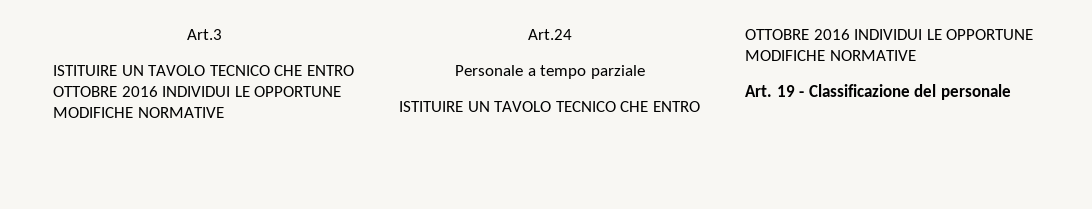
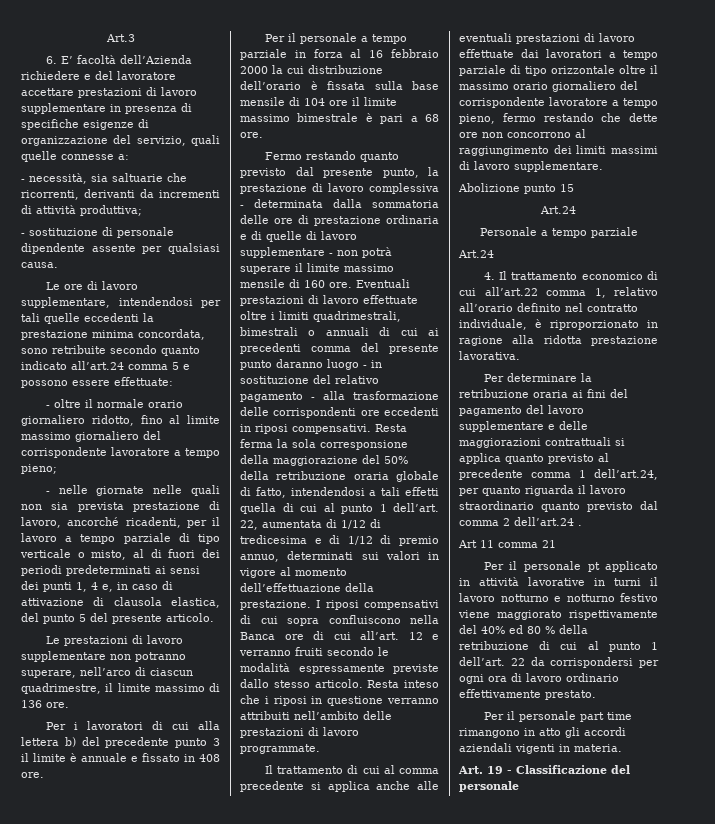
  Art.3
- ISTITUIRE UN TAVOLO TECNICO CHE ENTRO OTTOBRE 2016 INDIVIDUI LE OPPORTUNE MODIFICHE NORMATIVE
+ 6. E’ facoltà dell’Azienda richiedere e del lavoratore accettare prestazioni di lavoro supplementare in presenza di specifiche esigenze di organizzazione del servizio, quali quelle connesse a:
+ - necessità, sia saltuarie che ricorrenti, derivanti da incrementi di attività produttiva;
+ - sostituzione di personale dipendente assente per qualsiasi causa.
+ Le ore di lavoro supplementare, intendendosi per tali quelle eccedenti la prestazione minima concordata, sono retribuite secondo quanto indicato all’art.24 comma 5 e possono essere effettuate:
+ - oltre il normale orario giornaliero ridotto, fino al limite massimo giornaliero del corrispondente lavoratore a tempo pieno;
+ - nelle giornate nelle quali non sia prevista prestazione di lavoro, ancorché ricadenti, per il lavoro a tempo parziale di tipo verticale o misto, al di fuori dei periodi predeterminati ai sensi dei punti 1, 4 e, in caso di attivazione di clausola elastica, del punto 5 del presente articolo.
+ Le prestazioni di lavoro supplementare non potranno superare, nell’arco di ciascun quadrimestre, il limite massimo di 136 ore.
+ Per i lavoratori di cui alla lettera b) del precedente punto 3 il limite è annuale e fissato in 408 ore.
+ Per il personale a tempo parziale in forza al 16 febbraio 2000 la cui distribuzione dell’orario è fissata sulla base mensile di 104 ore il limite massimo bimestrale è pari a 68 ore.
+ Fermo restando quanto previsto dal presente punto, la prestazione di lavoro complessiva - determinata dalla sommatoria delle ore di prestazione ordinaria e di quelle di lavoro supplementare - non potrà superare il limite massimo mensile di 160 ore. Eventuali prestazioni di lavoro effettuate oltre i limiti quadrimestrali, bimestrali o annuali di cui ai precedenti comma del presente punto daranno luogo - in sostituzione del relativo pagamento - alla trasformazione delle corrispondenti ore eccedenti in riposi compensativi. Resta ferma la sola corresponsione della maggiorazione del 50% della retribuzione oraria globale di fatto, intendendosi a tali effetti quella di cui al punto 1 dell’art. 22, aumentata di 1/12 di tredicesima e di 1/12 di premio annuo, determinati sui valori in vigore al momento dell’effettuazione della prestazione. I riposi compensativi di cui sopra confluiscono nella Banca ore di cui all’art. 12 e verranno fruiti secondo le modalità espressamente previste dallo stesso articolo. Resta inteso che i riposi in questione verranno attribuiti nell’ambito delle prestazioni di lavoro programmate.
+ Il trattamento di cui al comma precedente si applica anche alle eventuali prestazioni di lavoro effettuate dai lavoratori a tempo parziale di tipo orizzontale oltre il massimo orario giornaliero del corrispondente lavoratore a tempo pieno, fermo restando che dette ore non concorrono al raggiungimento dei limiti massimi di lavoro supplementare.
+ Abolizione punto 15
  Personale a tempo parziale
- ISTITUIRE UN TAVOLO TECNICO CHE ENTRO OTTOBRE 2016 INDIVIDUI LE OPPORTUNE MODIFICHE NORMATIVE
+ Art.24
+ 4. Il trattamento economico di cui all’art.22 comma 1, relativo all’orario definito nel contratto individuale, è riproporzionato in ragione alla ridotta prestazione lavorativa.
+ Per determinare la retribuzione oraria ai fini del pagamento del lavoro supplementare e delle maggiorazioni contrattuali si applica quanto previsto al precedente comma 1 dell’art.24, per quanto riguarda il lavoro straordinario quanto previsto dal comma 2 dell’art.24 .
+ Art 11 comma 21
+ Per il personale pt applicato in attività lavorative in turni il lavoro notturno e notturno festivo viene maggiorato rispettivamente del 40% ed 80 % della retribuzione di cui al punto 1 dell’art. 22 da corrispondersi per ogni ora di lavoro ordinario effettivamente prestato.
+ Per il personale part time rimangono in atto gli accordi aziendali vigenti in materia.

